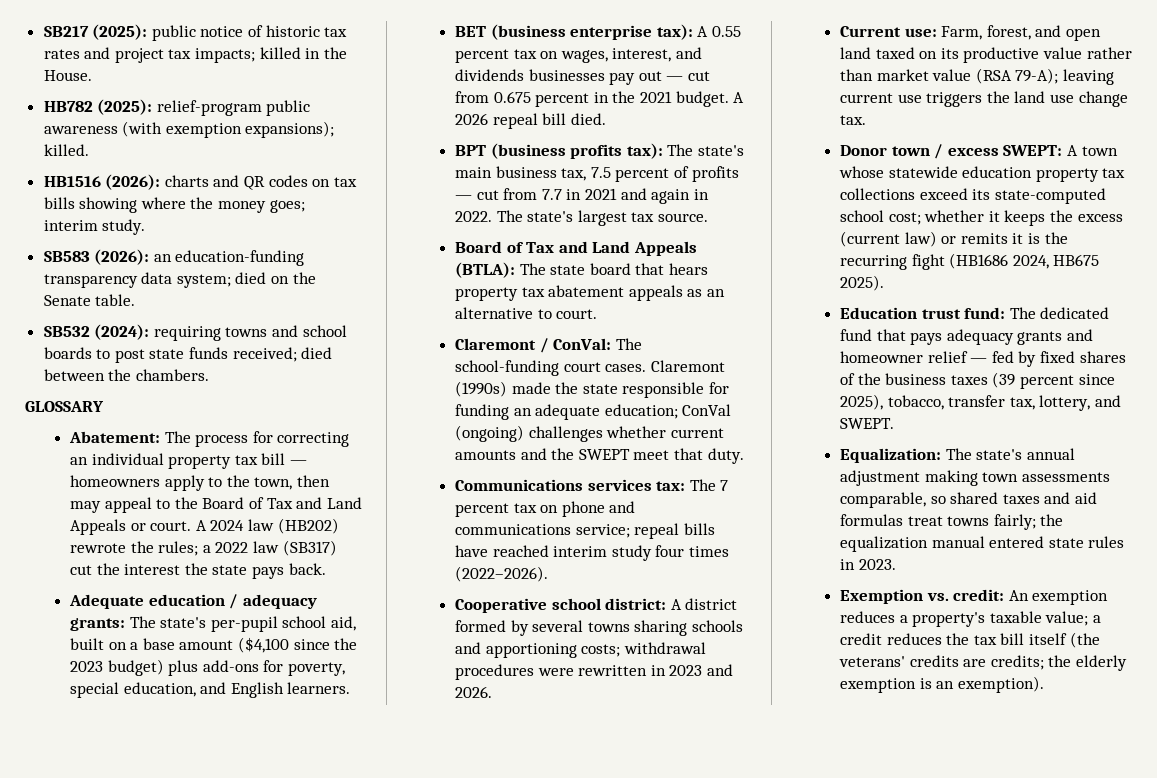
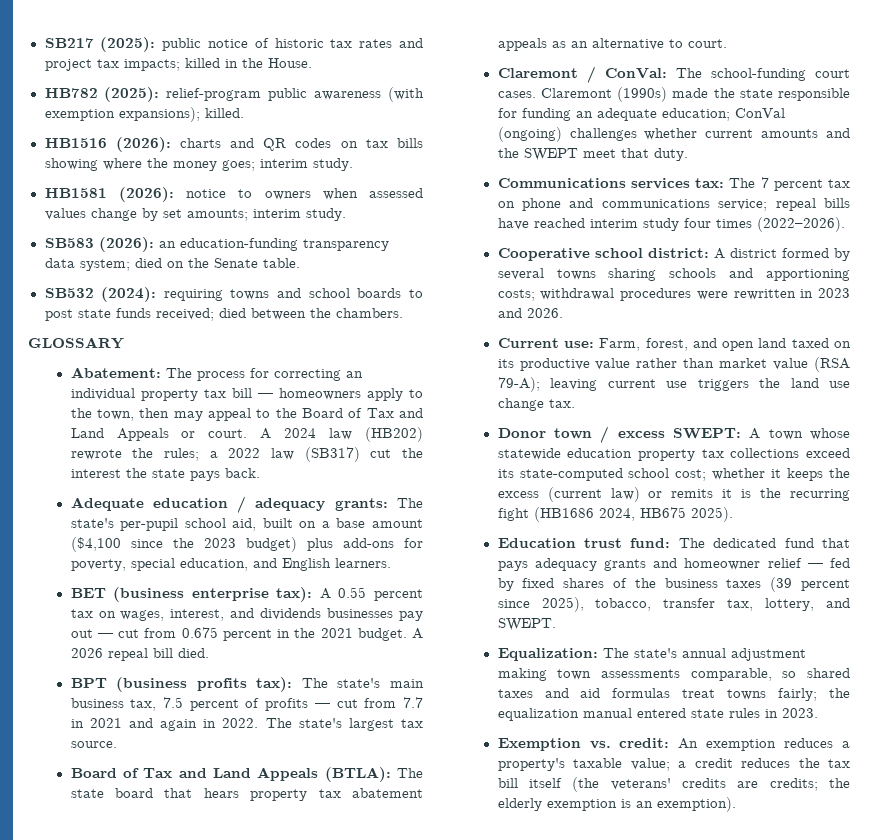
+ HB1581 (2026): notice to owners when assessed values change by set amounts; interim study.

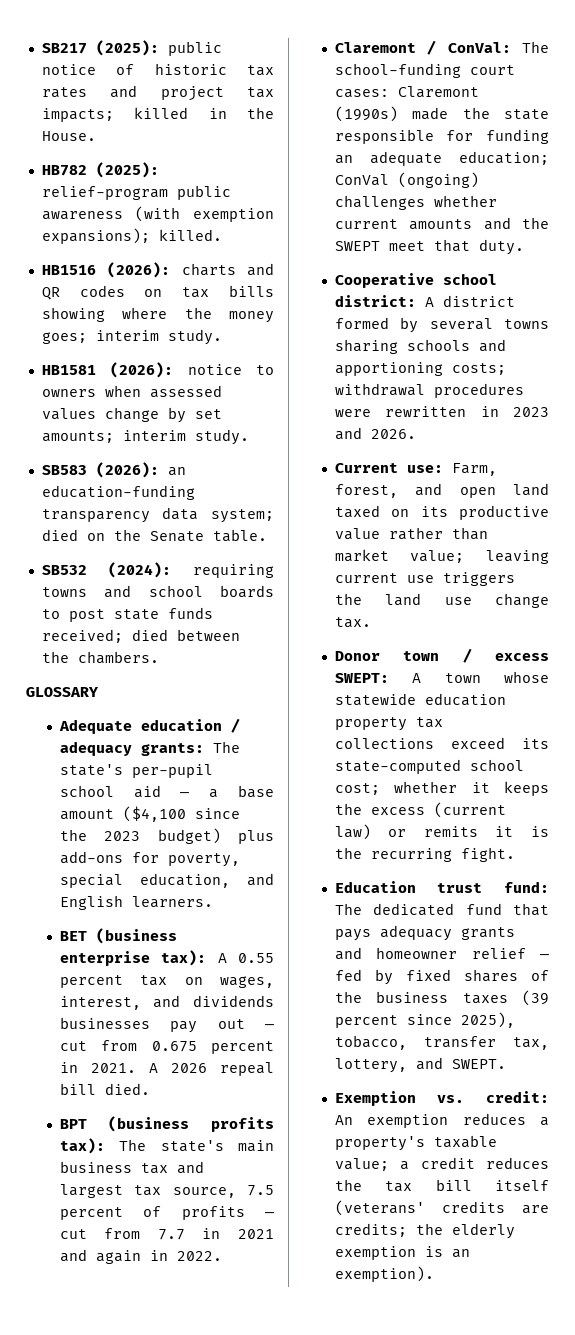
- Abatement: The process for correcting an individual property tax bill — homeowners apply to the town, then may appeal to the Board of Tax and Land Appeals or court. A 2024 law (HB202) rewrote the rules; a 2022 law (SB317) cut the interest the state pays back.
- Adequate education / adequacy grants: The state's per-pupil school aid, built on a base amount ($4,100 since the 2023 budget) plus add-ons for poverty, special education, and English learners.
+ Adequate education / adequacy grants: The state's per-pupil school aid — a base amount ($4,100 since the 2023 budget) plus add-ons for poverty, special education, and English learners.
- BET (business enterprise tax): A 0.55 percent tax on wages, interest, and dividends businesses pay out — cut from 0.675 percent in the 2021 budget.
+ BET (business enterprise tax): A 0.55 percent tax on wages, interest, and dividends businesses pay out — cut from 0.675 percent in 2021.
- BPT (business profits tax): The state's main business tax, 7.5 percent of profits — cut from 7.7 in 2021 and again in 2022. The state's largest tax source.
- Board of Tax and Land Appeals (BTLA): The state board that hears property tax abatement appeals as an alternative to court.
+ BPT (business profits tax): The state's main business tax and largest tax source, 7.5 percent of profits — cut from 7.7 in 2021 and again in 2022.
- Claremont / ConVal: The school-funding court cases. Claremont (1990s) made the state responsible for funding an adequate education; ConVal (ongoing) challenges whether current amounts and the SWEPT meet that duty.
+ Claremont / ConVal: The school-funding court cases: Claremont (1990s) made the state responsible for funding an adequate education; ConVal (ongoing) challenges whether current amounts and the SWEPT meet that duty.
- Communications services tax: The 7 percent tax on phone and communications service; repeal bills have reached interim study four times (2022–2026).
- Current use: Farm, forest, and open land taxed on its productive value rather than market value (RSA 79-A); leaving current use triggers the land use change tax.
+ Current use: Farm, forest, and open land taxed on its productive value rather than market value; leaving current use triggers the land use change tax.
- Donor town / excess SWEPT: A town whose statewide education property tax collections exceed its state-computed school cost; whether it keeps the excess (current law) or remits it is the recurring fight (HB1686 2024, HB675 2025).
+ Donor town / excess SWEPT: A town whose statewide education property tax collections exceed its state-computed school cost; whether it keeps the excess (current law) or remits it is the recurring fight.
- Equalization: The state's annual adjustment making town assessments comparable, so shared taxes and aid formulas treat towns fairly; the equalization manual entered state rules in 2023.
- Exemption vs. credit: An exemption reduces a property's taxable value; a credit reduces the tax bill itself (the veterans' credits are credits; the elderly exemption is an exemption).
+ Exemption vs. credit: An exemption reduces a property's taxable value; a credit reduces the tax bill itself (veterans' credits are credits; the elderly exemption is an exemption).

